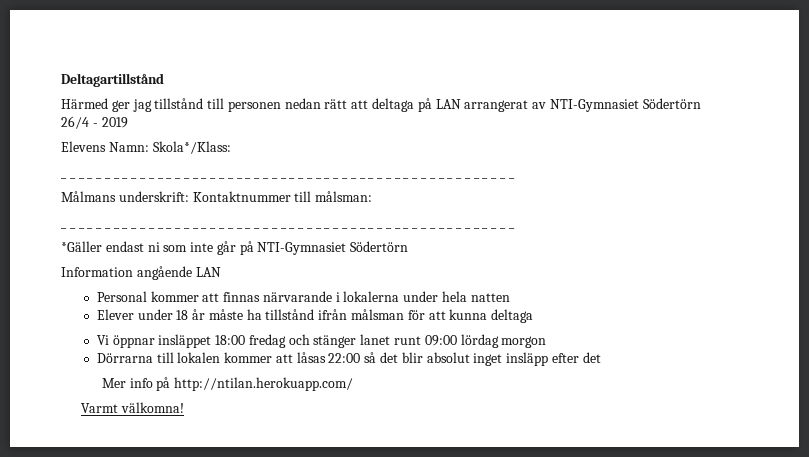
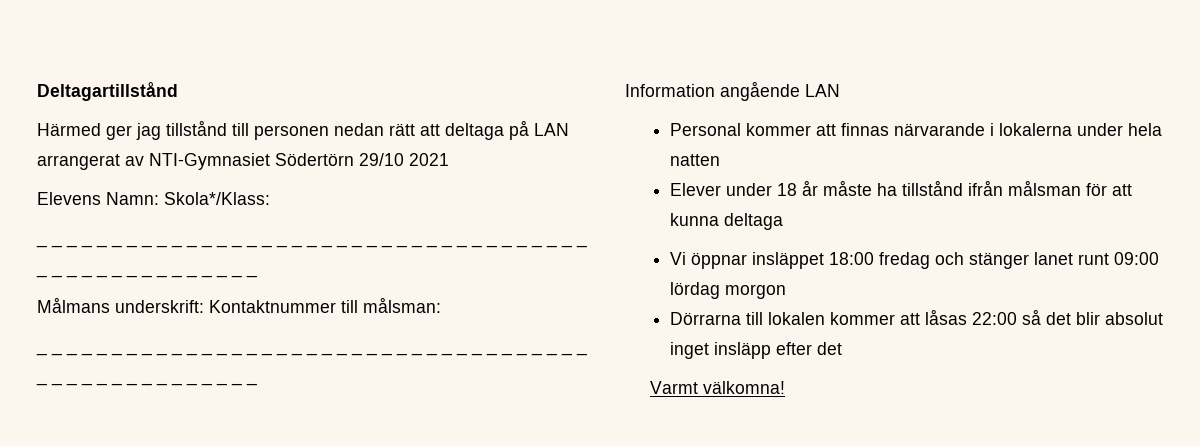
- Härmed ger jag tillstånd till personen nedan rätt att deltaga på LAN arrangerat av NTI-Gymnasiet Södertörn 26/4 - 2019
+ Härmed ger jag tillstånd till personen nedan rätt att deltaga på LAN arrangerat av NTI-Gymnasiet Södertörn 29/10 2021
- *Gäller endast ni som inte går på NTI-Gymnasiet Södertörn
- Mer info på http://ntilan.herokuapp.com/

